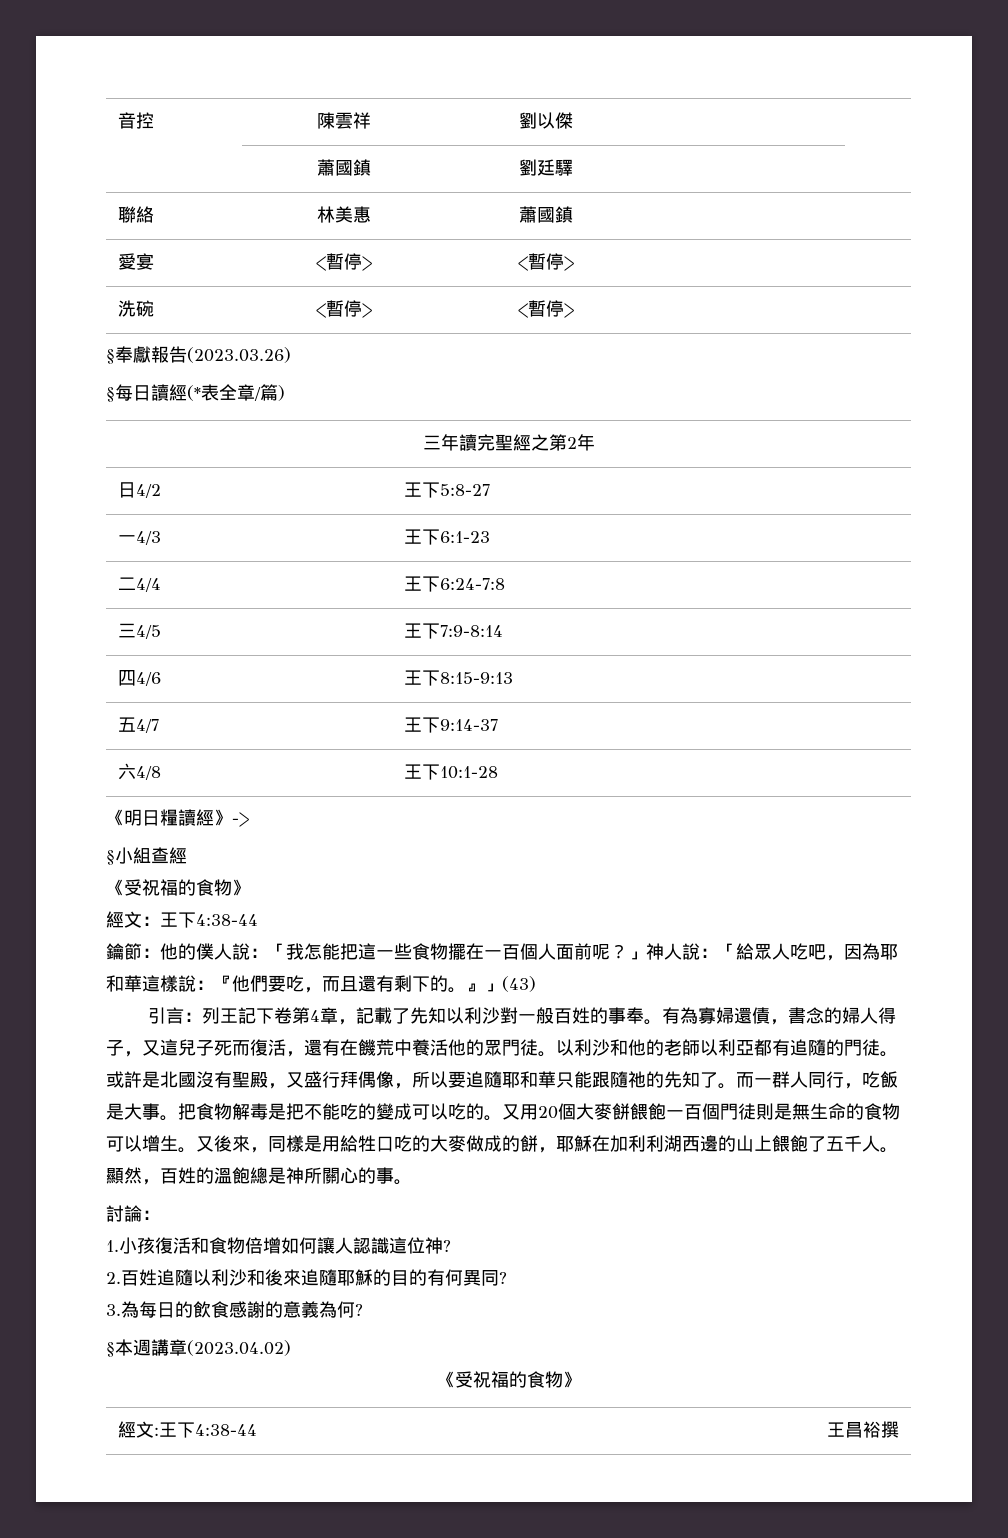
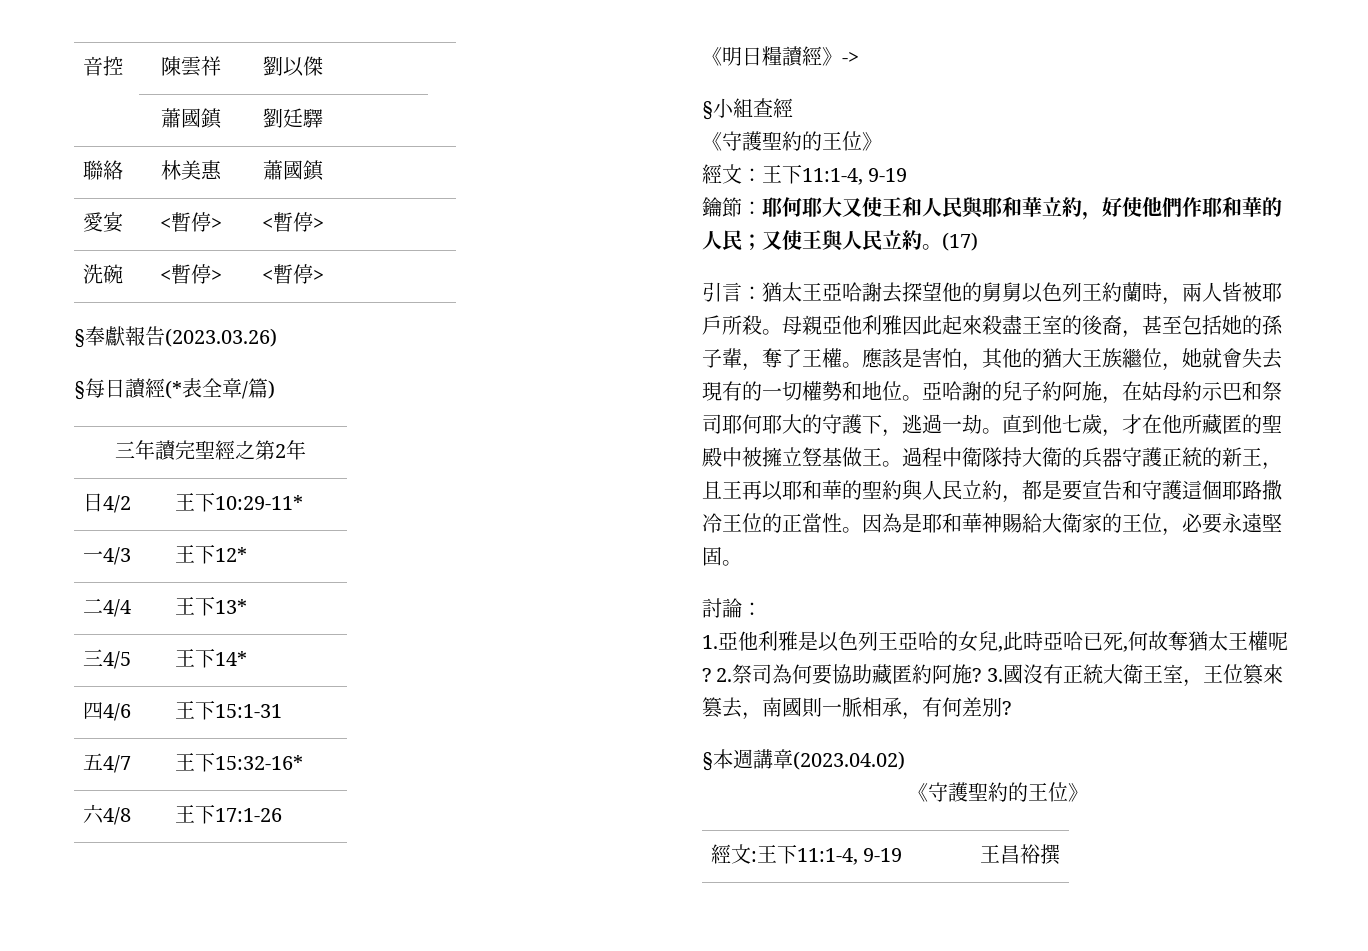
- 日4/2 | 王下5:8-27
+ 日4/2 | 王下10:29-11*
- 一4/3 | 王下6:1-23
+ 一4/3 | 王下12*
- 二4/4 | 王下6:24-7:8
+ 二4/4 | 王下13*
- 三4/5 | 王下7:9-8:14
+ 三4/5 | 王下14*
- 四4/6 | 王下8:15-9:13
+ 四4/6 | 王下15:1-31
- 五4/7 | 王下9:14-37
+ 五4/7 | 王下15:32-16*
- 六4/8 | 王下10:1-28
+ 六4/8 | 王下17:1-26
  §小組查經
- 《受祝福的食物》
- 經文：王下4:38-44
+ 《守護聖約的王位》
+ 經文：王下11:1-4, 9-19
- 鑰節：他的僕人說：「我怎能把這一些食物擺在一百個人面前呢？」神人說：「給眾人吃吧，因為耶和華這樣說：『他們要吃，而且還有剩下的。』」(43)
- 引言：列王記下卷第4章，記載了先知以利沙對一般百姓的事奉。有為寡婦還債，書念的婦人得子，又這兒子死而復活，還有在饑荒中養活他的眾門徒。以利沙和他的老師以利亞都有追隨的門徒。或許是北國沒有聖殿，又盛行拜偶像，所以要追隨耶和華只能跟隨祂的先知了。而一群人同行，吃飯是大事。把食物解毒是把不能吃的變成可以吃的。又用20個大麥餅餵飽一百個門徒則是無生命的食物可以增生。又後來，同樣是用給牲口吃的大麥做成的餅，耶穌在加利利湖西邊的山上餵飽了五千人。顯然，百姓的溫飽總是神所關心的事。
+ 鑰節：耶何耶大又使王和人民與耶和華立約，好使他們作耶和華的人民；又使王與人民立約。(17)
+ 引言：猶太王亞哈謝去探望他的舅舅以色列王約蘭時，兩人皆被耶戶所殺。母親亞他利雅因此起來殺盡王室的後裔，甚至包括她的孫子輩，奪了王權。應該是害怕，其他的猶大王族繼位，她就會失去現有的一切權勢和地位。亞哈謝的兒子約阿施，在姑母約示巴和祭司耶何耶大的守護下，逃過一劫。直到他七歲，才在他所藏匿的聖殿中被擁立豋基做王。過程中衛隊持大衛的兵器守護正統的新王，且王再以耶和華的聖約與人民立約，都是要宣告和守護這個耶路撒冷王位的正當性。因為是耶和華神賜給大衛家的王位，必要永遠堅固。
  討論：
- 1.小孩復活和食物倍增如何讓人認識這位神?
- 2.百姓追隨以利沙和後來追隨耶穌的目的有何異同?
- 3.為每日的飲食感謝的意義為何?
+ 1.亞他利雅是以色列王亞哈的女兒,此時亞哈已死,何故奪猶太王權呢? 2.祭司為何要協助藏匿約阿施? 3.國沒有正統大衛王室，王位篡來篡去，南國則一脈相承，有何差別?
  §本週講章(2023.04.02)
- 《受祝福的食物》
- 經文:王下4:38-44 | 王昌裕撰
+ 《守護聖約的王位》
+ 經文:王下11:1-4, 9-19 | 王昌裕撰

